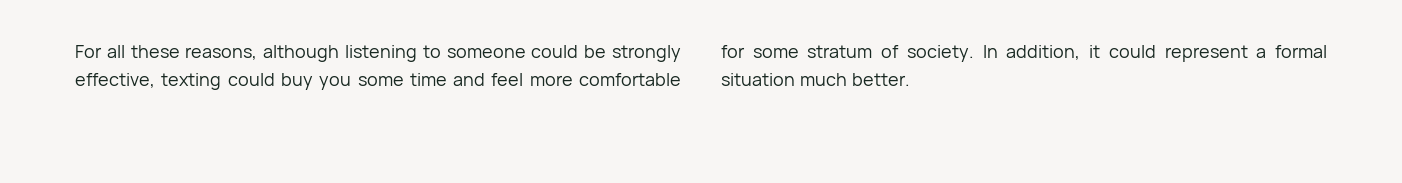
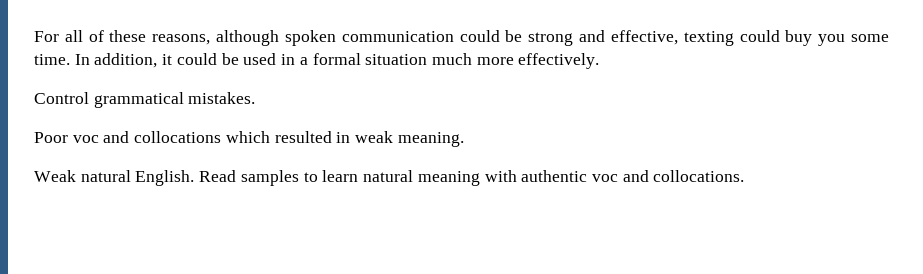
- For all these reasons, although listening to someone could be strongly effective, texting could buy you some time and feel more comfortable for some stratum of society.
+ For all of these reasons, although spoken communication could be strong and effective, texting could buy you some time.
- In addition, it could represent a formal situation much better.
+ In addition, it could be used in a formal situation much more effectively.
+ Control grammatical mistakes.
+ Poor voc and collocations which resulted in weak meaning.
+ Weak natural English. Read samples to learn natural meaning with authentic voc and collocations.

